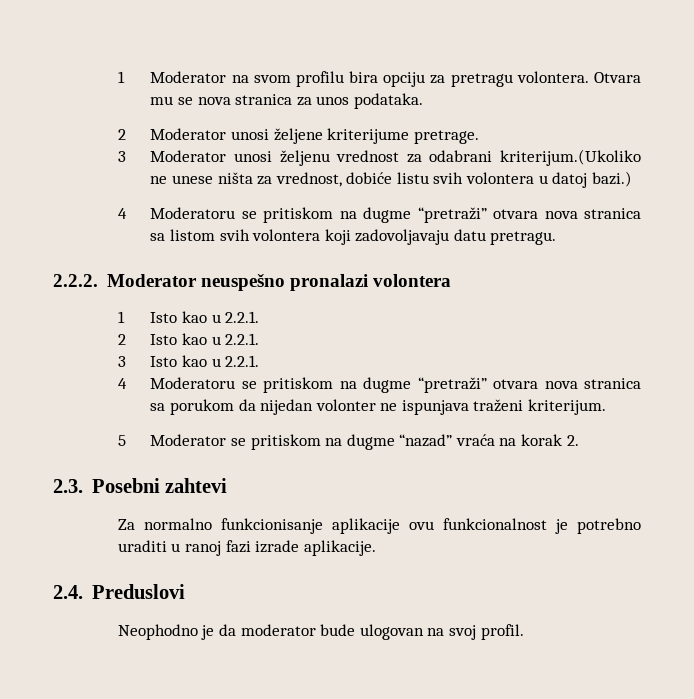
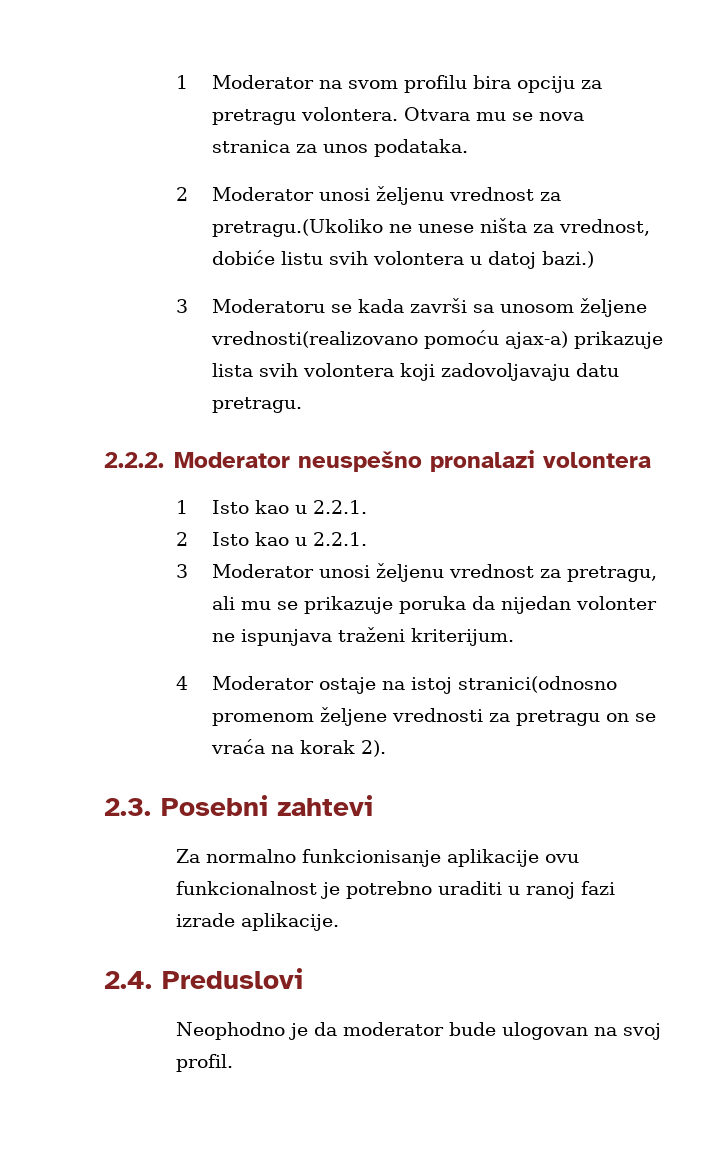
- 2 Moderator unosi željene kriterijume pretrage.
- 3 Moderator unosi željenu vrednost za odabrani kriterijum.(Ukoliko ne unese ništa za vrednost, dobiće listu svih volontera u datoj bazi.)
+ 2 Moderator unosi željenu vrednost za pretragu.(Ukoliko ne unese ništa za vrednost, dobiće listu svih volontera u datoj bazi.)
- 4 Moderatoru se pritiskom na dugme “pretraži” otvara nova stranica sa listom svih volontera koji zadovoljavaju datu pretragu.
+ 3 Moderatoru se kada završi sa unosom željene vrednosti(realizovano pomoću ajax-a) prikazuje lista svih volontera koji zadovoljavaju datu pretragu.
- 3 Isto kao u 2.2.1.
- 4 Moderatoru se pritiskom na dugme “pretraži” otvara nova stranica sa porukom da nijedan volonter ne ispunjava traženi kriterijum.
+ 3 Moderator unosi željenu vrednost za pretragu, ali mu se prikazuje poruka da nijedan volonter ne ispunjava traženi kriterijum.
- 5 Moderator se pritiskom na dugme “nazad” vraća na korak 2.
+ 4 Moderator ostaje na istoj stranici(odnosno promenom željene vrednosti za pretragu on se vraća na korak 2).

